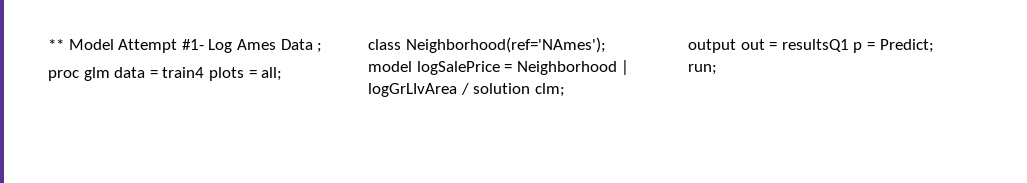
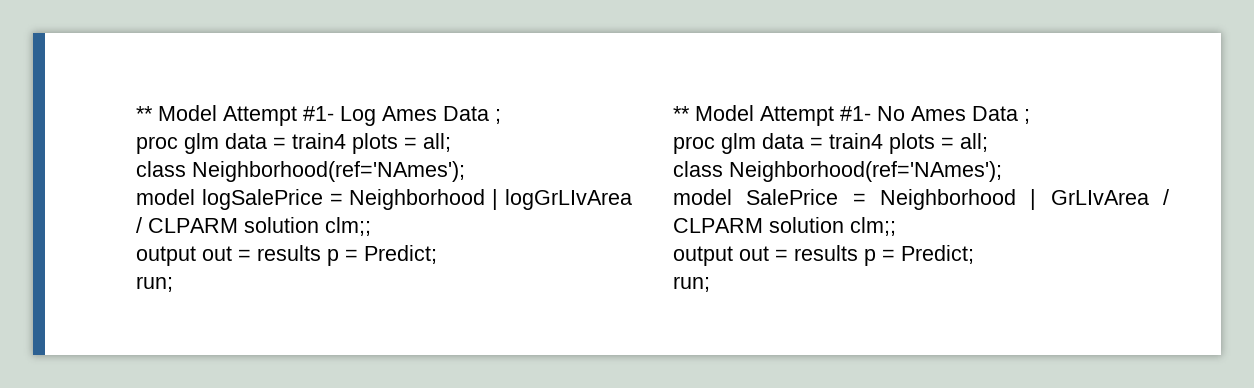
- model logSalePrice = Neighborhood | logGrLIvArea / solution clm;
- output out = resultsQ1 p = Predict;
+ model logSalePrice = Neighborhood | logGrLIvArea / CLPARM solution clm;;
+ output out = results p = Predict;
+ run;
+ ** Model Attempt #1- No Ames Data ;
+ proc glm data = train4 plots = all;
+ class Neighborhood(ref='NAmes');
+ model SalePrice = Neighborhood | GrLIvArea / CLPARM solution clm;;
+ output out = results p = Predict;

